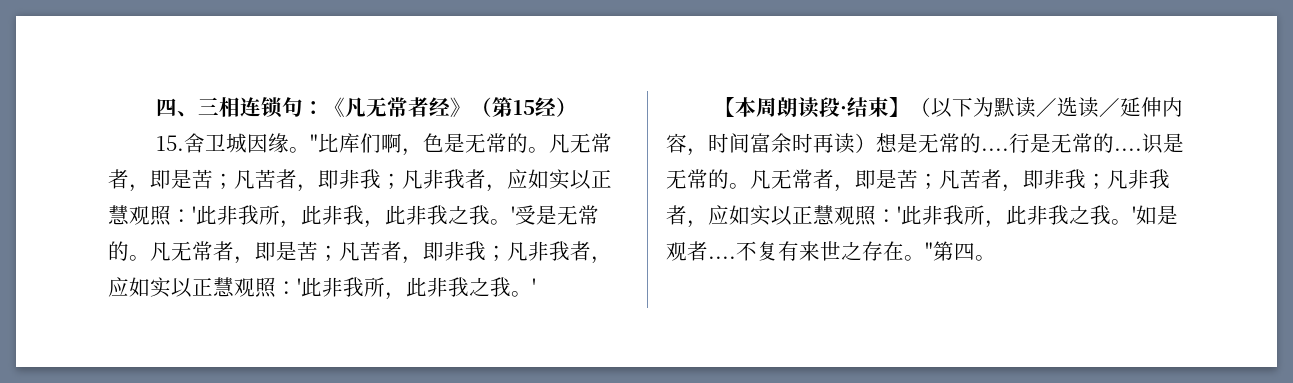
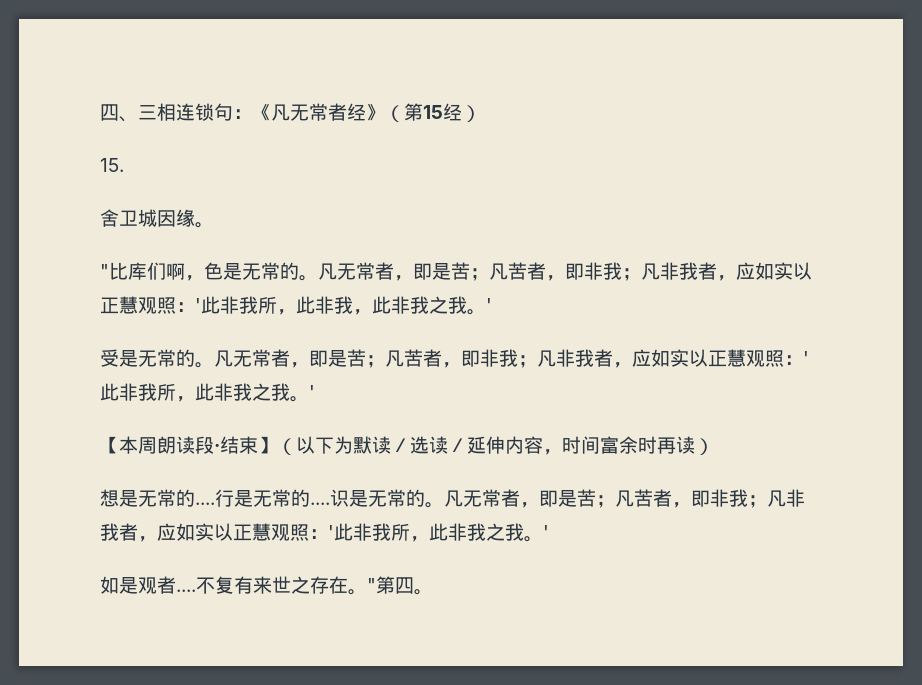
- 15.舍卫城因缘。"比库们啊，色是无常的。
+ 15.
+ 舍卫城因缘。
+ "比库们啊，色是无常的。
- 凡无常者，即是苦；凡苦者，即非我；凡非我者，应如实以正慧观照：'此非我所，此非我，此非我之我。'受是无常的。
+ 凡无常者，即是苦；凡苦者，即非我；凡非我者，应如实以正慧观照：'此非我所，此非我，此非我之我。'
+ 受是无常的。
- 【本周朗读段·结束】（以下为默读／选读／延伸内容，时间富余时再读）想是无常的....
+ 【本周朗读段·结束】（以下为默读／选读／延伸内容，时间富余时再读）
+ 想是无常的....
- 识是无常的。凡无常者，即是苦；凡苦者，即非我；凡非我者，应如实以正慧观照：'此非我所，此非我之我。'如是观者....
+ 识是无常的。凡无常者，即是苦；凡苦者，即非我；凡非我者，应如实以正慧观照：'此非我所，此非我之我。'
+ 如是观者....

